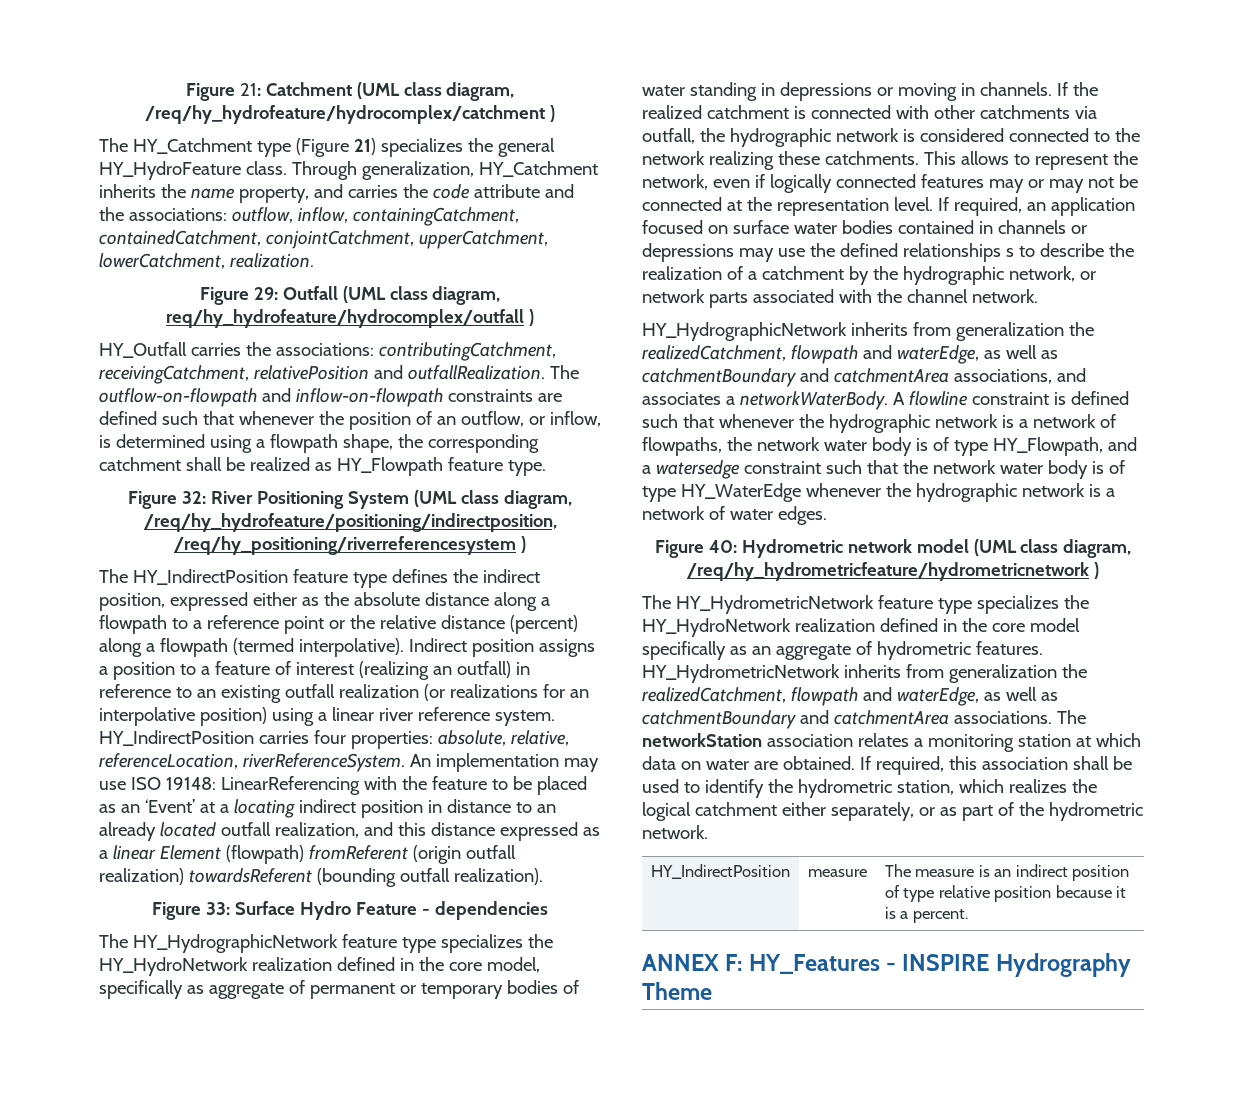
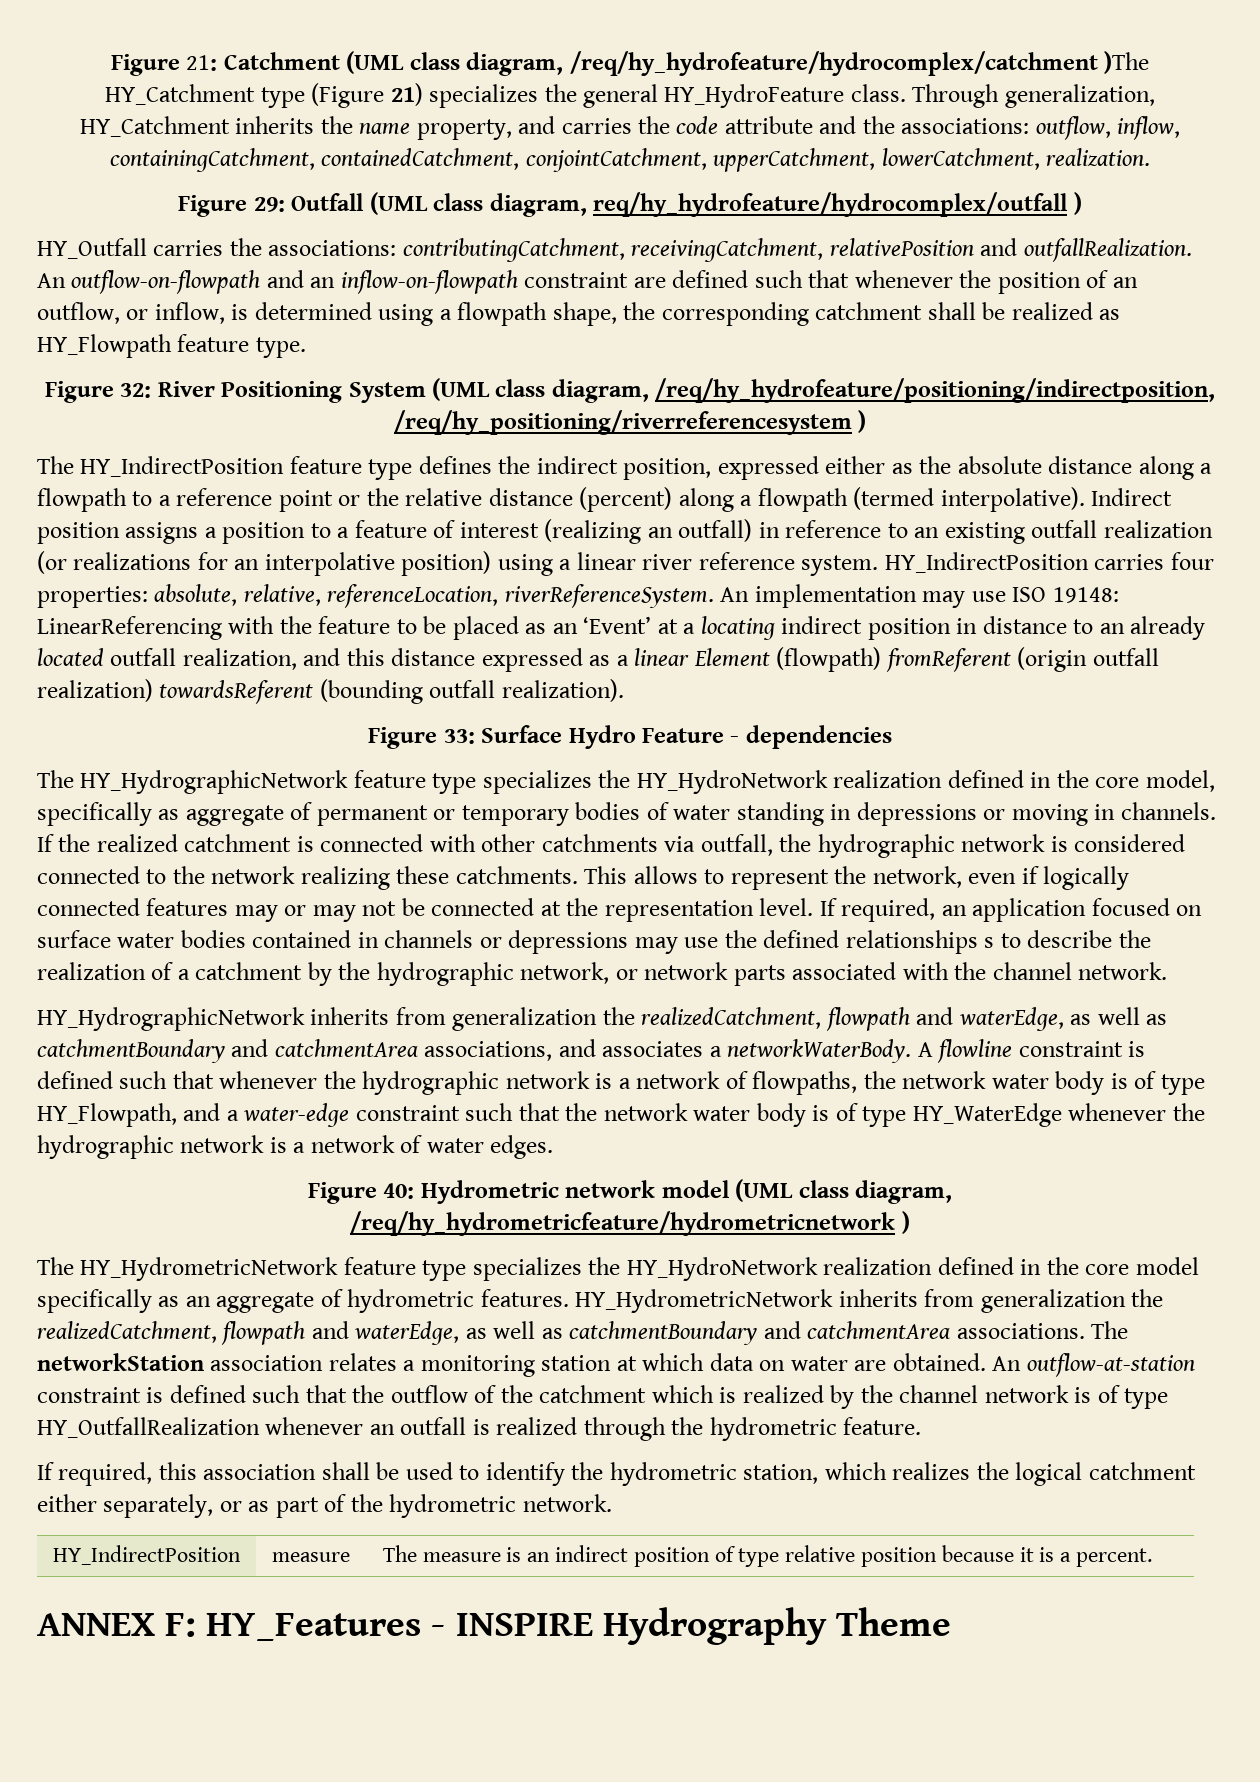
- Figure 21: Catchment (UML class diagram, /req/hy_hydrofeature/hydrocomplex/catchment )
- The HY_Catchment type (Figure 21) specializes the general HY_HydroFeature class.
+ Figure 21: Catchment (UML class diagram, /req/hy_hydrofeature/hydrocomplex/catchment )The HY_Catchment type (Figure 21) specializes the general HY_HydroFeature class.
- The outflow-on-flowpath and inflow-on-flowpath constraints are defined such that whenever the position of an outflow, or inflow, is determined using a flowpath shape, the corresponding catchment shall be realized as HY_Flowpath feature type.
+ An outflow-on-flowpath and an inflow-on-flowpath constraint are defined such that whenever the position of an outflow, or inflow, is determined using a flowpath shape, the corresponding catchment shall be realized as HY_Flowpath feature type.
- A flowline constraint is defined such that whenever the hydrographic network is a network of flowpaths, the network water body is of type HY_Flowpath, and a watersedge constraint such that the network water body is of type HY_WaterEdge whenever the hydrographic network is a network of water edges.
+ A flowline constraint is defined such that whenever the hydrographic network is a network of flowpaths, the network water body is of type HY_Flowpath, and a water-edge constraint such that the network water body is of type HY_WaterEdge whenever the hydrographic network is a network of water edges.
- The networkStation association relates a monitoring station at which data on water are obtained. If required, this association shall be used to identify the hydrometric station, which realizes the logical catchment either separately, or as part of the hydrometric network.
+ The networkStation association relates a monitoring station at which data on water are obtained. An outflow-at-station constraint is defined such that the outflow of the catchment which is realized by the channel network is of type HY_OutfallRealization whenever an outfall is realized through the hydrometric feature.
+ If required, this association shall be used to identify the hydrometric station, which realizes the logical catchment either separately, or as part of the hydrometric network.

